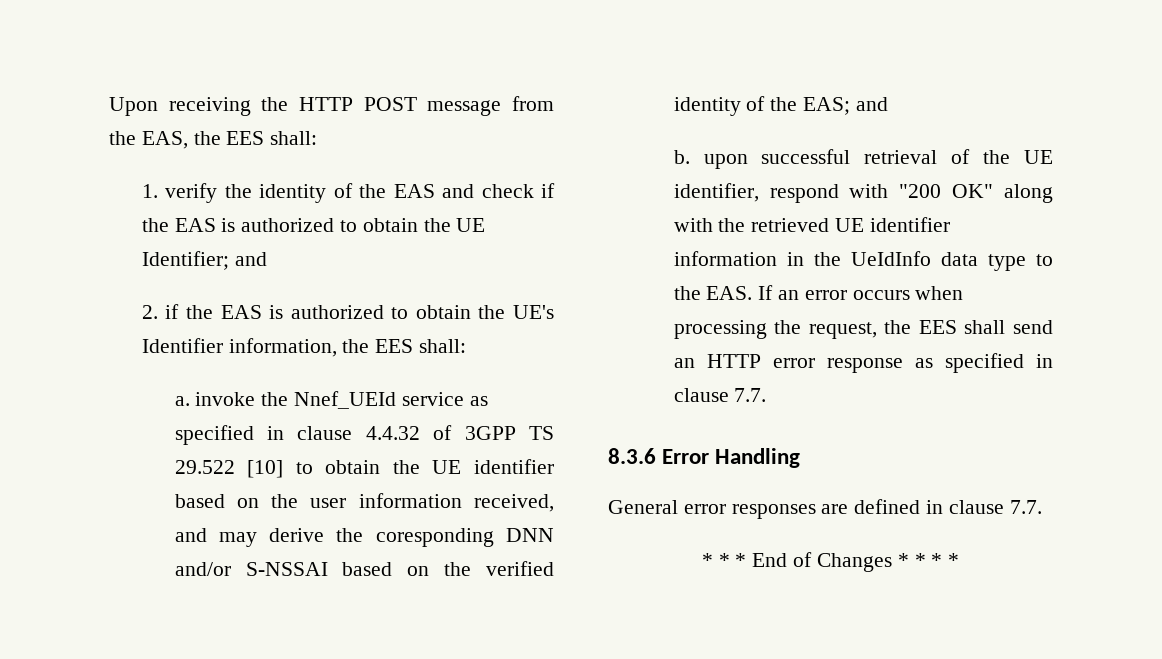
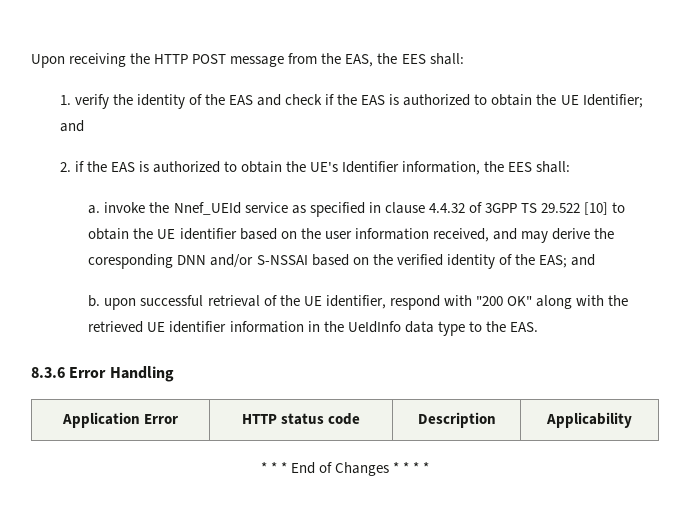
- b. upon successful retrieval of the UE identifier, respond with "200 OK" along with the retrieved UE identifier information in the UeIdInfo data type to the EAS. If an error occurs when processing the request, the EES shall send an HTTP error response as specified in clause 7.7.
+ b. upon successful retrieval of the UE identifier, respond with "200 OK" along with the retrieved UE identifier information in the UeIdInfo data type to the EAS.
  8.3.6 Error Handling
- General error responses are defined in clause 7.7.
+ Application Error | HTTP status code | Description | Applicability

